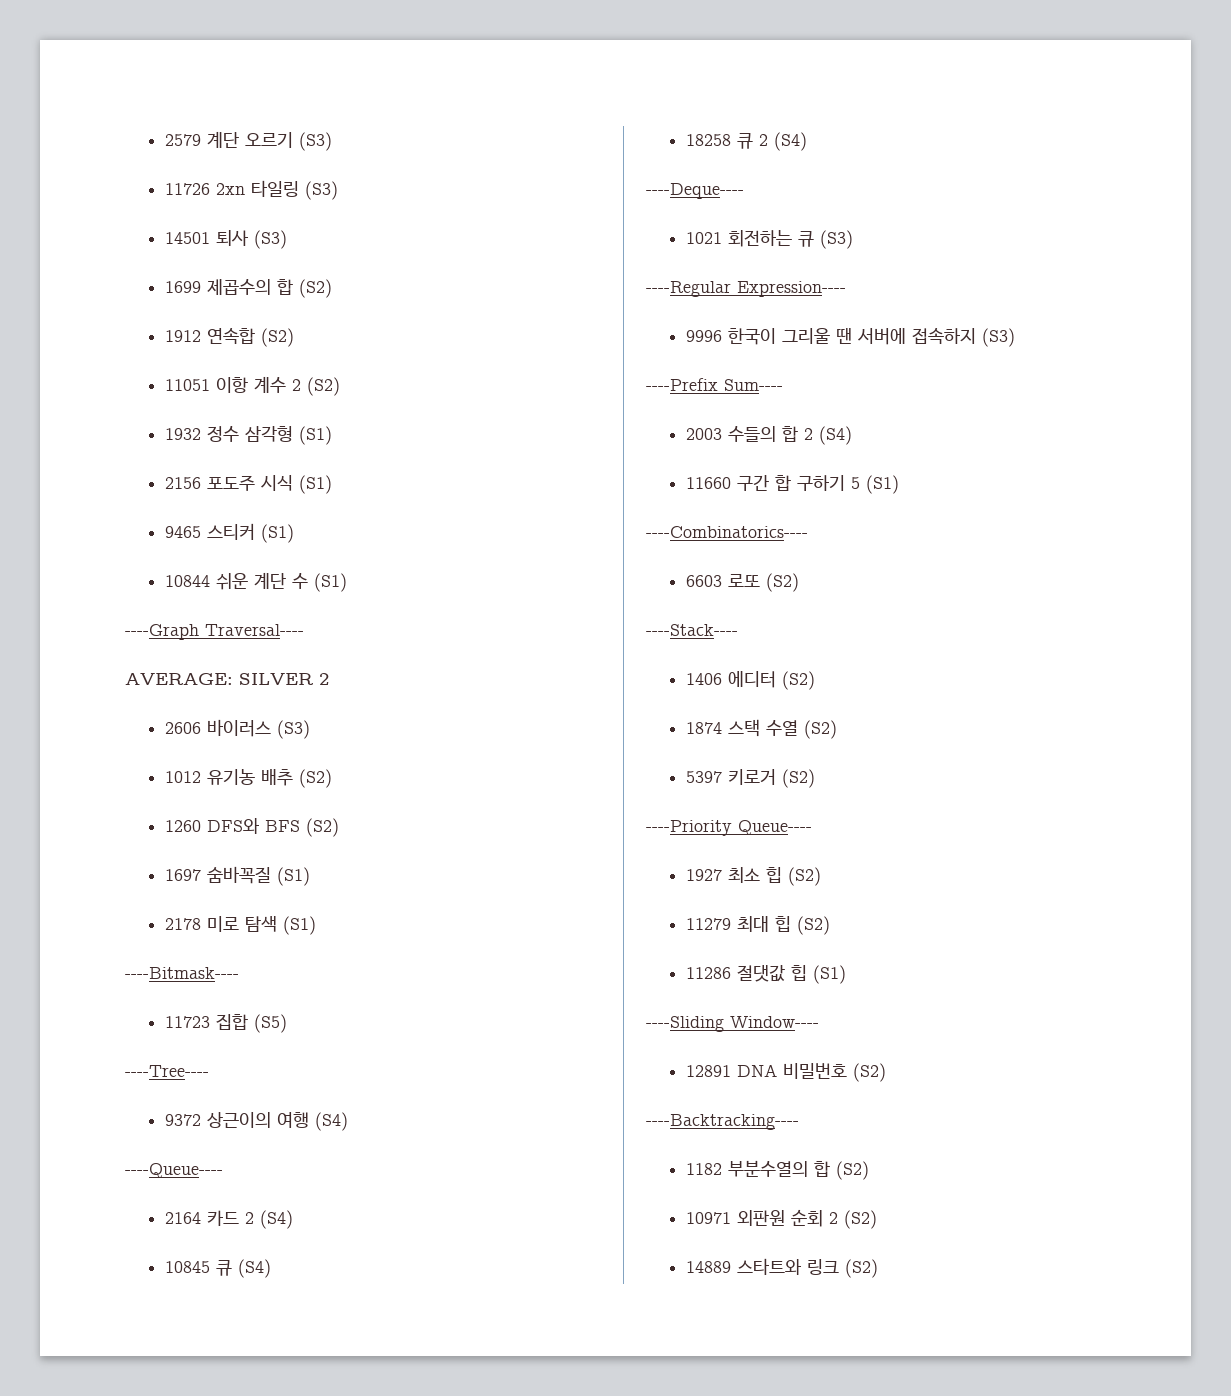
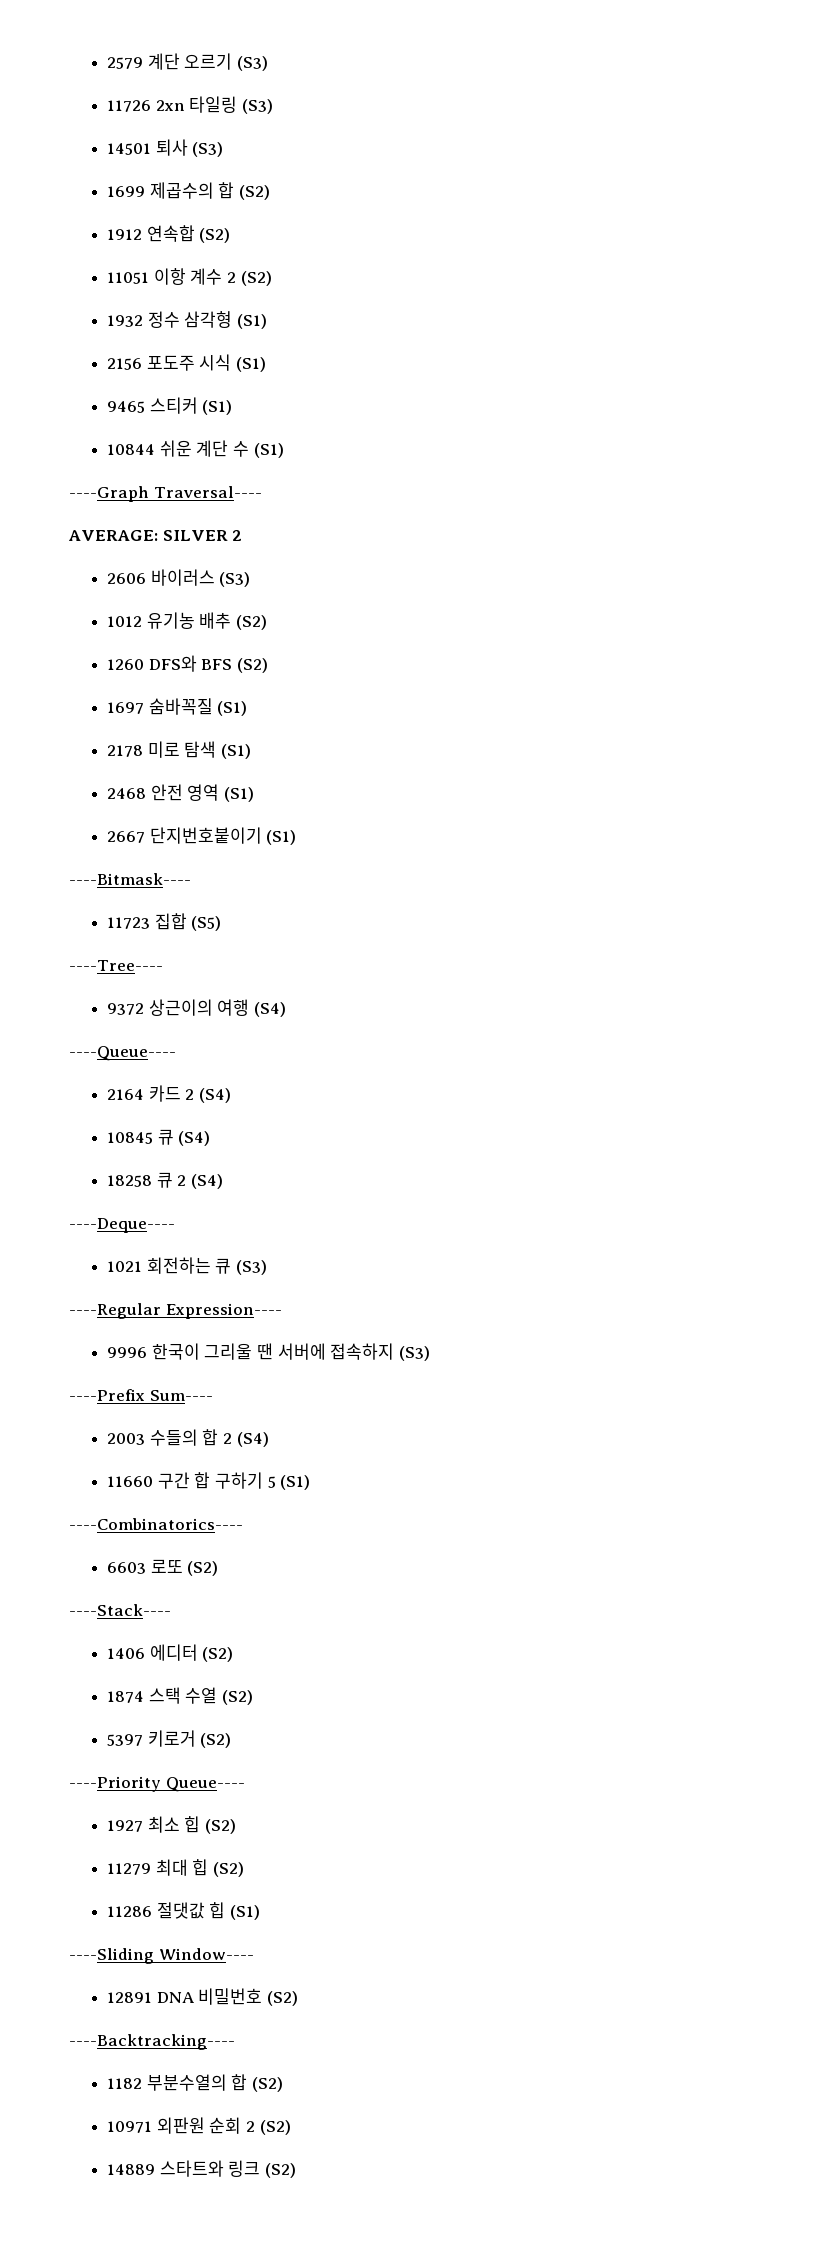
+ 2468 안전 영역 (S1)
+ 2667 단지번호붙이기 (S1)

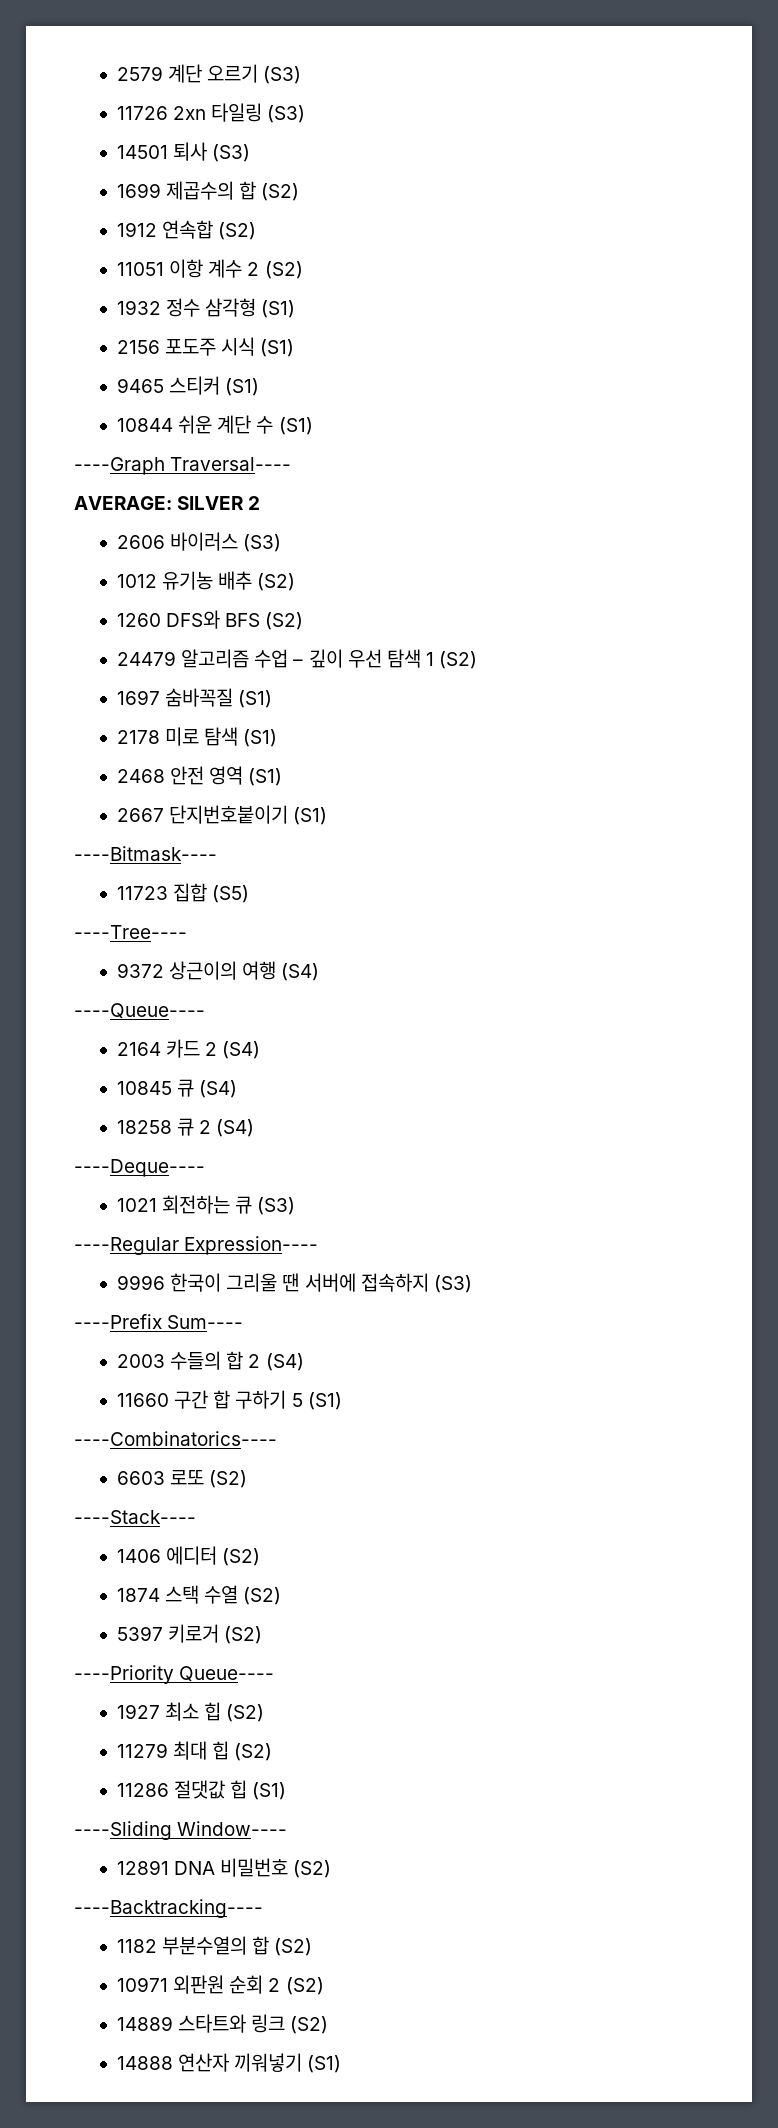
+ 24479 알고리즘 수업 – 깊이 우선 탐색 1 (S2)
+ 14888 연산자 끼워넣기 (S1)

